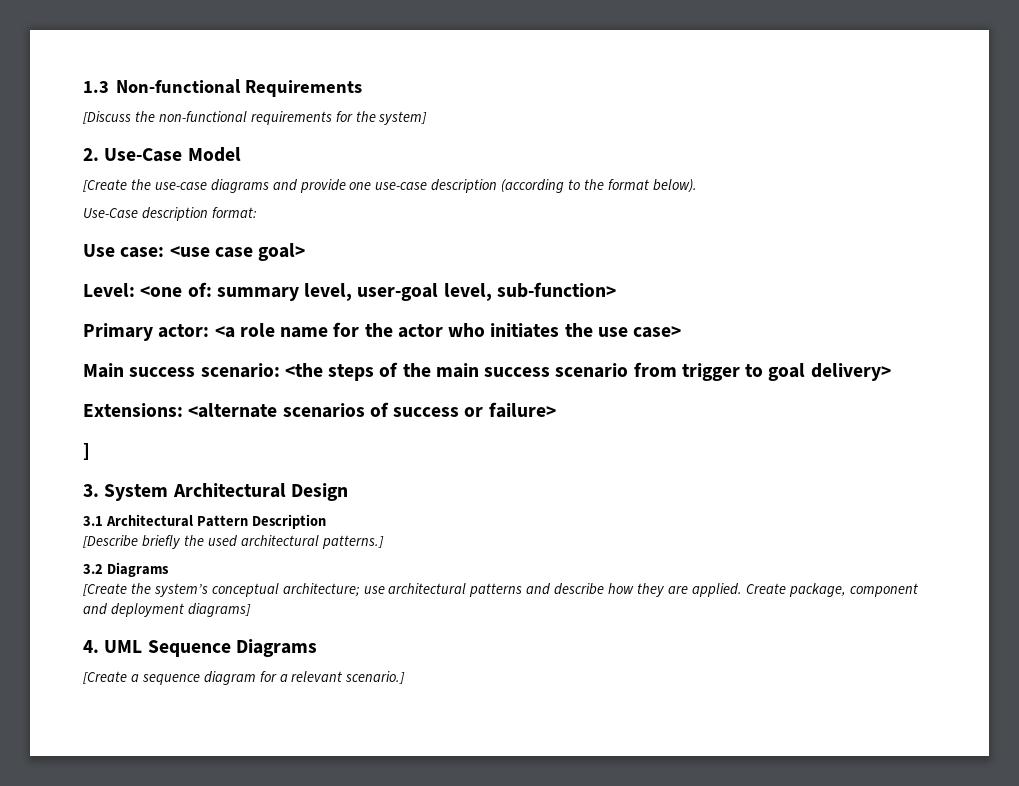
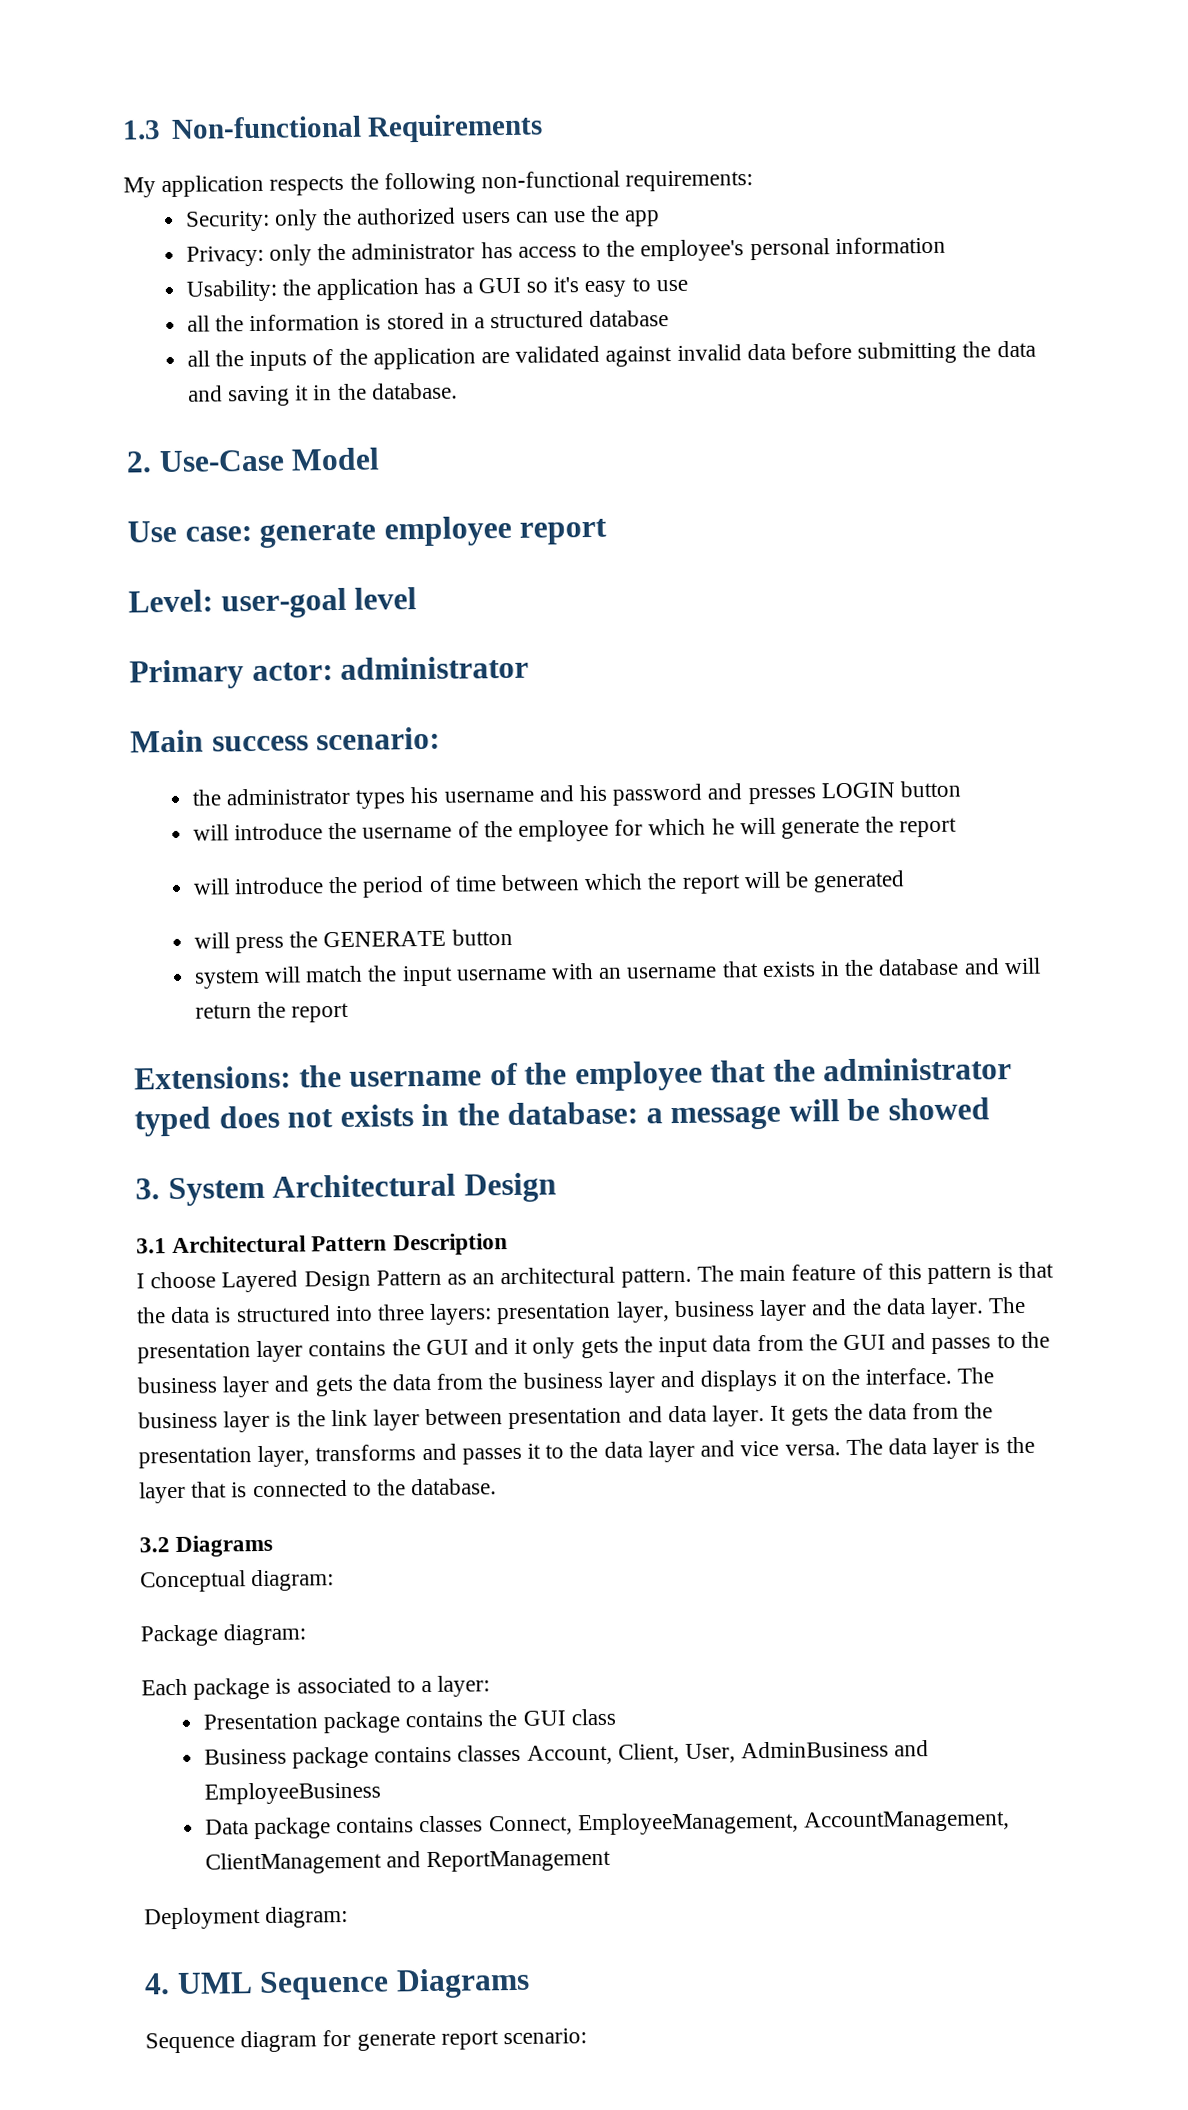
- [Discuss the non-functional requirements for the system]
+ My application respects the following non-functional requirements:
+ Security: only the authorized users can use the app
+ Privacy: only the administrator has access to the employee's personal information
+ Usability: the application has a GUI so it's easy to use
+ all the information is stored in a structured database
+ all the inputs of the application are validated against invalid data before submitting the data and saving it in the database.
  2. Use-Case Model
- [Create the use-case diagrams and provide one use-case description (according to the format below).
- Use-Case description format:
- Use case: <use case goal>
- Level: <one of: summary level, user-goal level, sub-function>
- Primary actor: <a role name for the actor who initiates the use case>
- Main success scenario: <the steps of the main success scenario from trigger to goal delivery>
- Extensions: <alternate scenarios of success or failure>
- ]
+ Use case: generate employee report
+ Level: user-goal level
+ Primary actor: administrator
+ Main success scenario:
+ the administrator types his username and his password and presses LOGIN button
+ will introduce the username of the employee for which he will generate the report
+ will introduce the period of time between which the report will be generated
+ will press the GENERATE button
+ system will match the input username with an username that exists in the database and will return the report
+ Extensions: the username of the employee that the administrator typed does not exists in the database: a message will be showed
- [Describe briefly the used architectural patterns.]
+ I choose Layered Design Pattern as an architectural pattern. The main feature of this pattern is that the data is structured into three layers: presentation layer, business layer and the data layer. The presentation layer contains the GUI and it only gets the input data from the GUI and passes to the business layer and gets the data from the business layer and displays it on the interface. The business layer is the link layer between presentation and data layer. It gets the data from the presentation layer, transforms and passes it to the data layer and vice versa. The data layer is the layer that is connected to the database.
  3.2 Diagrams
- [Create the system’s conceptual architecture; use architectural patterns and describe how they are applied. Create package, component and deployment diagrams]
+ Conceptual diagram:
+ Package diagram:
+ Each package is associated to a layer:
+ Presentation package contains the GUI class
+ Business package contains classes Account, Client, User, AdminBusiness and EmployeeBusiness
+ Data package contains classes Connect, EmployeeManagement, AccountManagement, ClientManagement and ReportManagement
+ Deployment diagram:
  4. UML Sequence Diagrams
- [Create a sequence diagram for a relevant scenario.]
+ Sequence diagram for generate report scenario:

